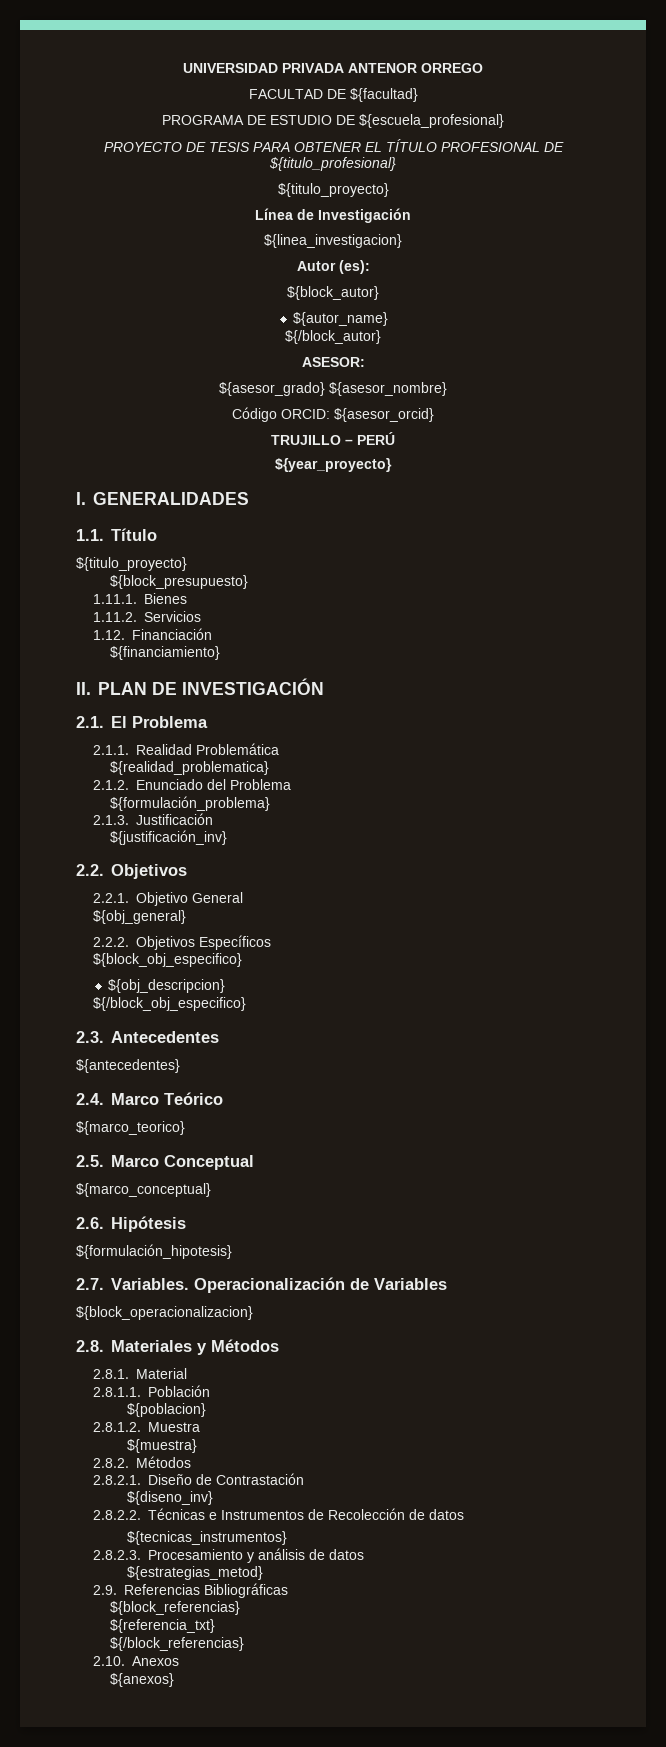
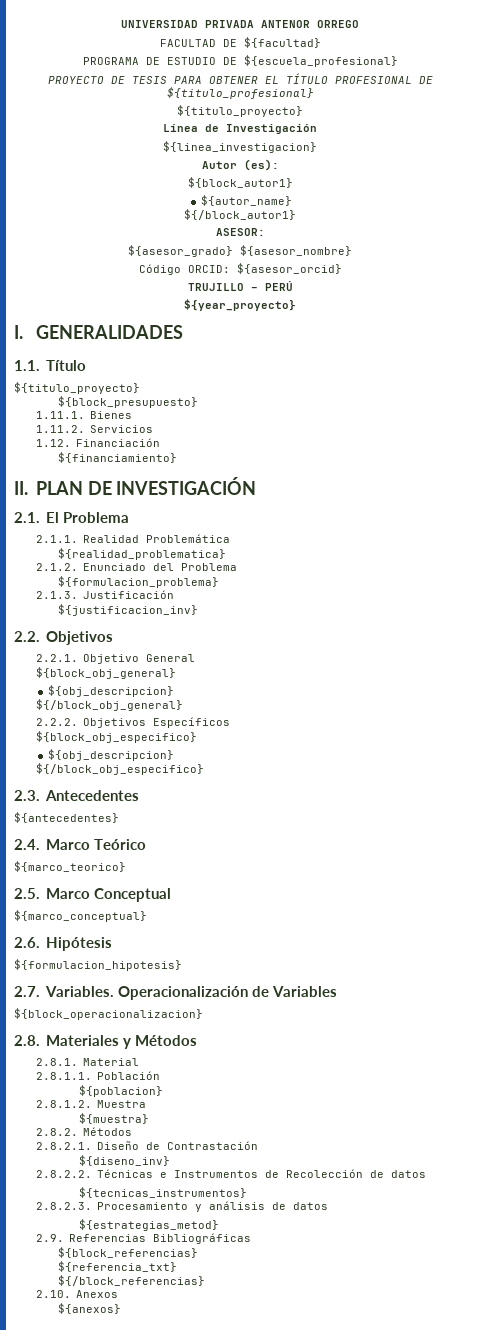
- ${block_autor}
+ ${block_autor1}
- ${/block_autor}
+ ${/block_autor1}
- ${formulación_problema}
+ ${formulacion_problema}
- ${justificación_inv}
+ ${justificacion_inv}
- ${obj_general}
+ ${block_obj_general}
+ ${obj_descripcion}
+ ${/block_obj_general}
- ${formulación_hipotesis}
+ ${formulacion_hipotesis}

